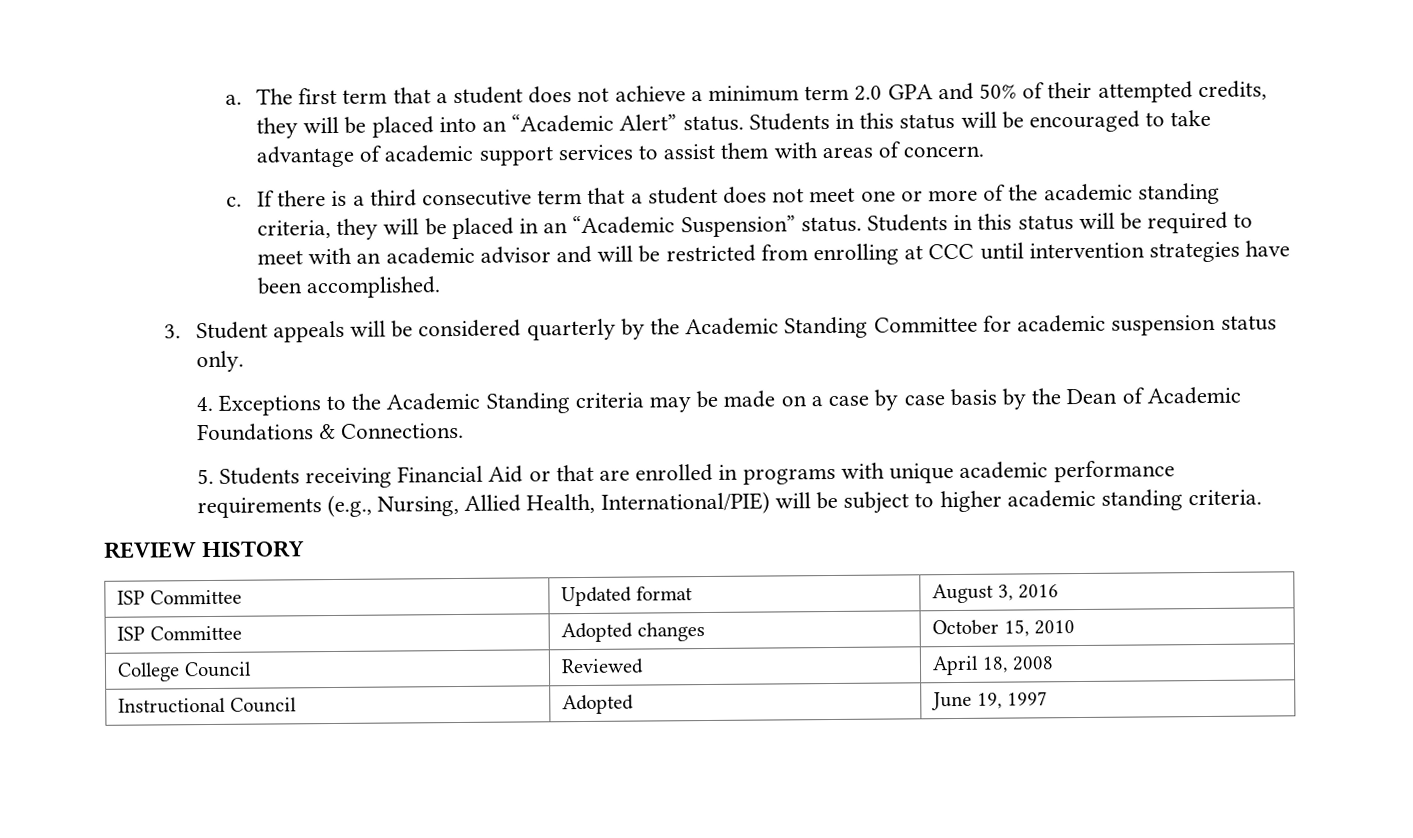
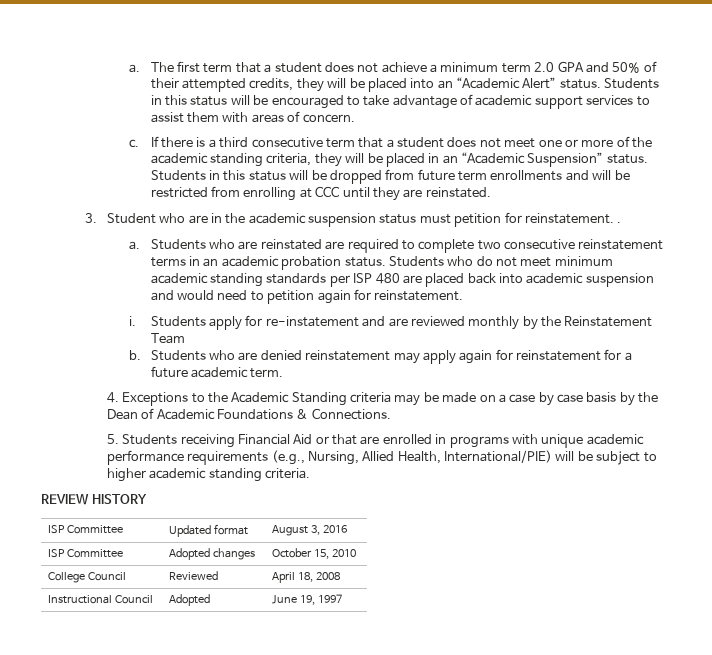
- Students in this status will be required to meet with an academic advisor and will be restricted from enrolling at CCC until intervention strategies have been accomplished.
- 3. Student appeals will be considered quarterly by the Academic Standing Committee for academic suspension status only.
+ Students in this status will be dropped from future term enrollments and will be restricted from enrolling at CCC until they are reinstated.
+ 3. Student who are in the academic suspension status must petition for reinstatement. .
+ a. Students who are reinstated are required to complete two consecutive reinstatement terms in an academic probation status. Students who do not meet minimum academic standing standards per ISP 480 are placed back into academic suspension and would need to petition again for reinstatement.
+ i. Students apply for re-instatement and are reviewed monthly by the Reinstatement Team
+ b. Students who are denied reinstatement may apply again for reinstatement for a future academic term.

